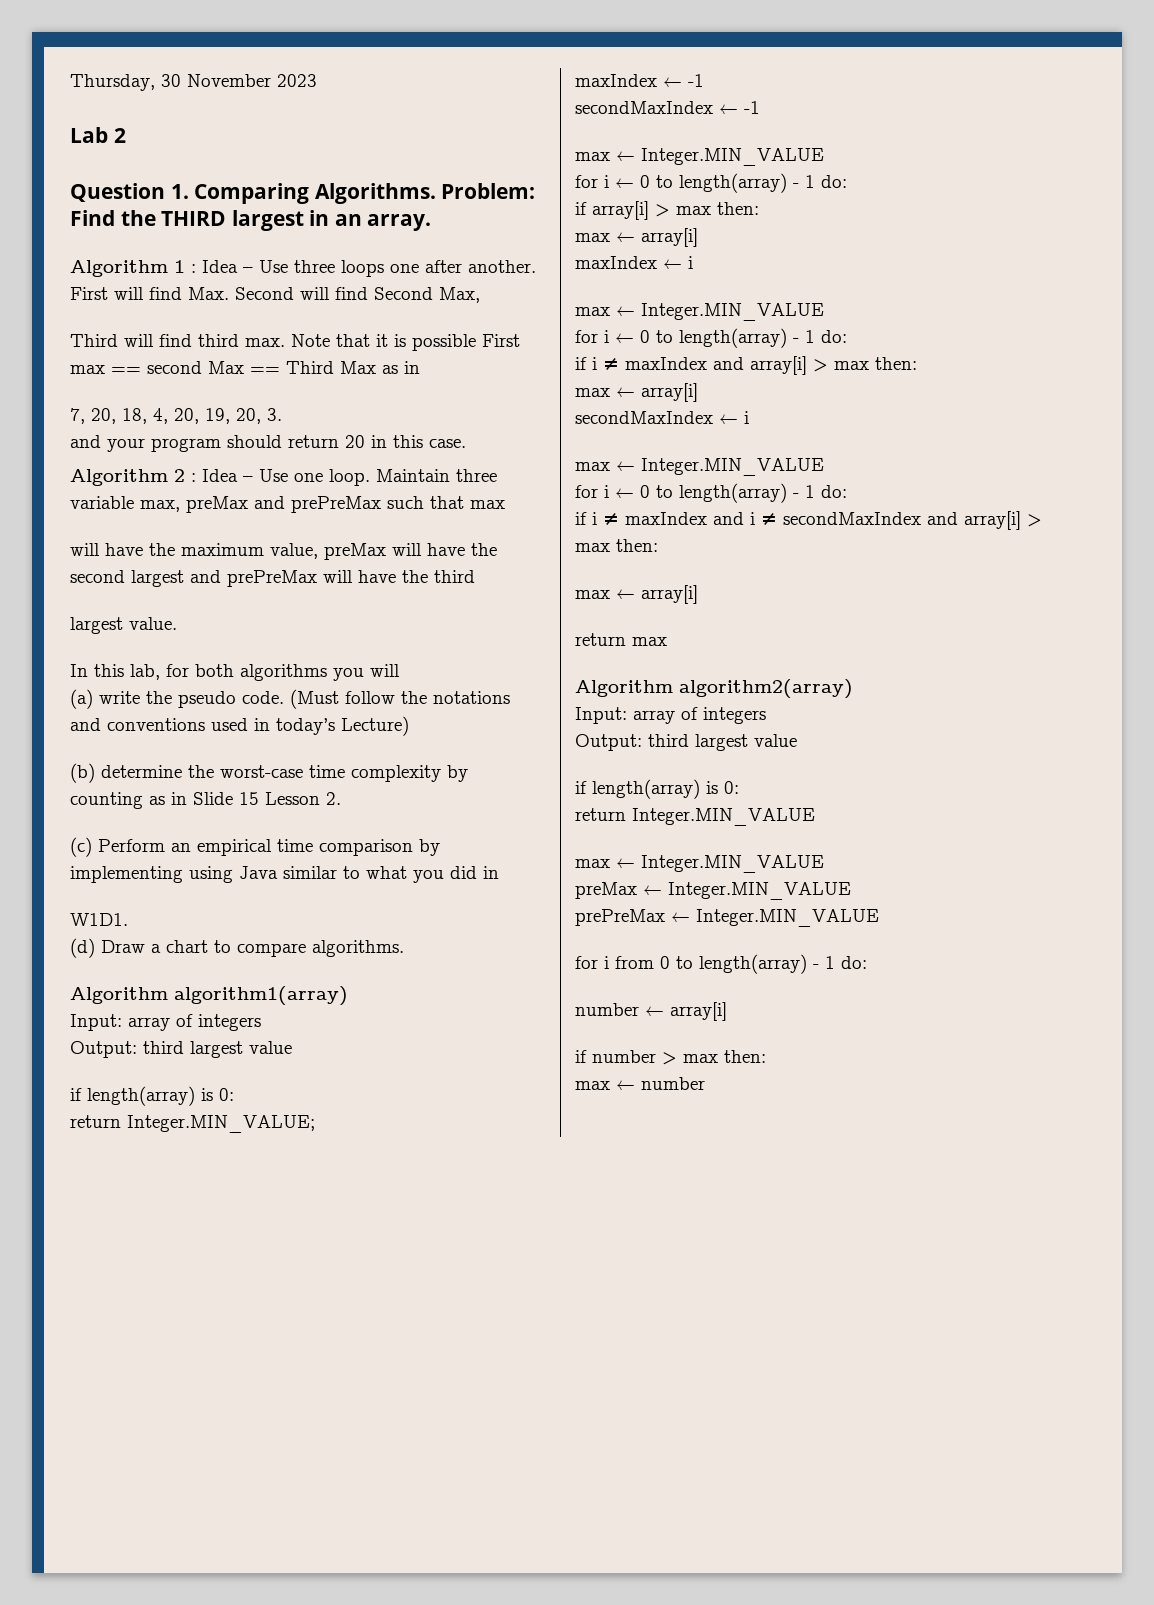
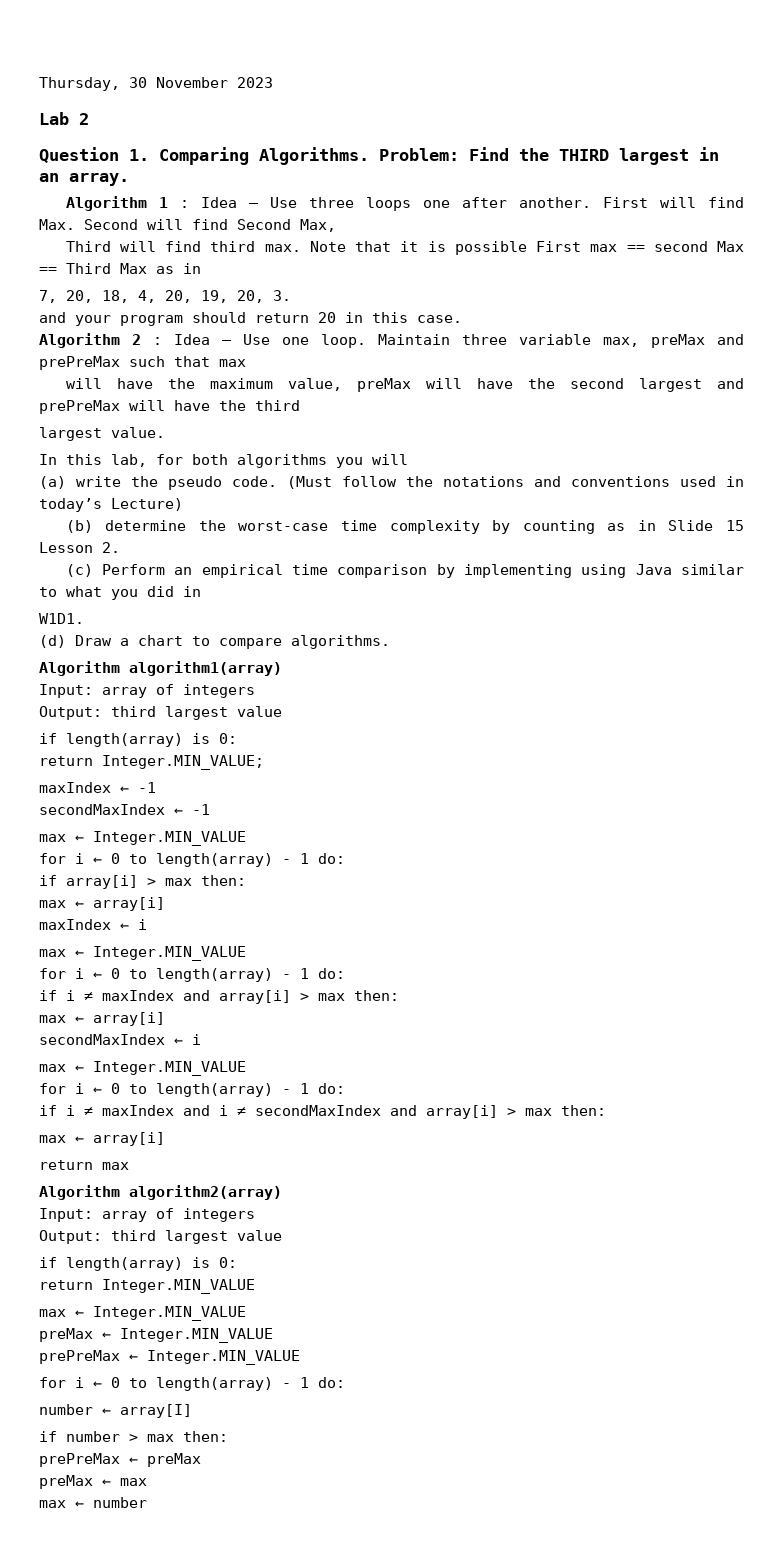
  prePreMax ← Integer.MIN_VALUE
- for i from 0 to length(array) - 1 do:
+ for i ← 0 to length(array) - 1 do:
- number ← array[i]
+ number ← array[I]
+ prePreMax ← preMax
+ preMax ← max

